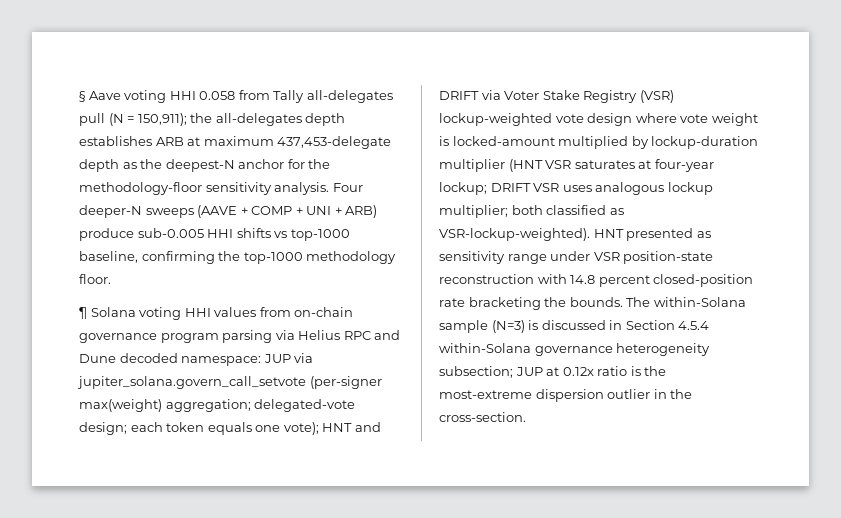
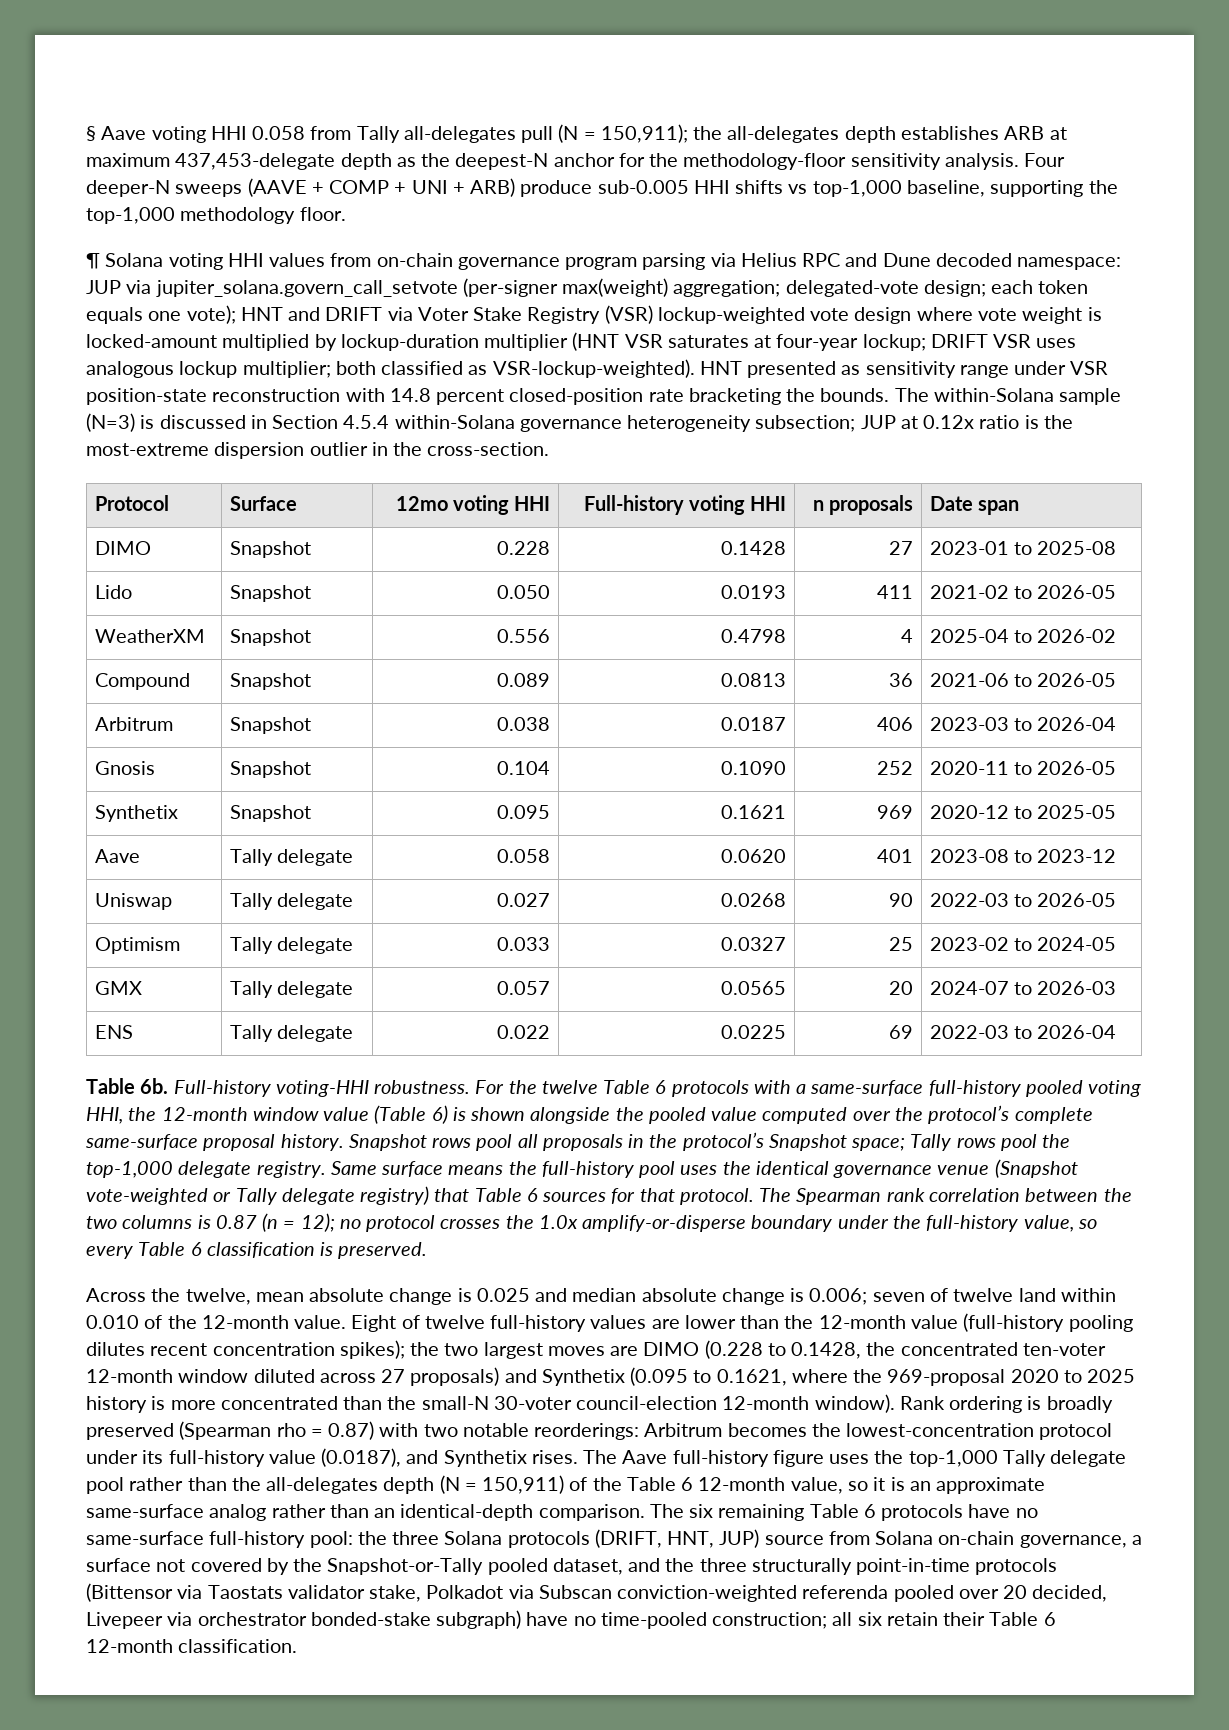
- Four deeper-N sweeps (AAVE + COMP + UNI + ARB) produce sub-0.005 HHI shifts vs top-1000 baseline, confirming the top-1000 methodology floor.
+ Four deeper-N sweeps (AAVE + COMP + UNI + ARB) produce sub-0.005 HHI shifts vs top-1,000 baseline, supporting the top-1,000 methodology floor.
+ Protocol | Surface | 12mo voting HHI | Full-history voting HHI | n proposals | Date span
+ DIMO | Snapshot | 0.228 | 0.1428 | 27 | 2023-01 to 2025-08
+ Lido | Snapshot | 0.050 | 0.0193 | 411 | 2021-02 to 2026-05
+ WeatherXM | Snapshot | 0.556 | 0.4798 | 4 | 2025-04 to 2026-02
+ Compound | Snapshot | 0.089 | 0.0813 | 36 | 2021-06 to 2026-05
+ Arbitrum | Snapshot | 0.038 | 0.0187 | 406 | 2023-03 to 2026-04
+ Gnosis | Snapshot | 0.104 | 0.1090 | 252 | 2020-11 to 2026-05
+ Synthetix | Snapshot | 0.095 | 0.1621 | 969 | 2020-12 to 2025-05
+ Aave | Tally delegate | 0.058 | 0.0620 | 401 | 2023-08 to 2023-12
+ Uniswap | Tally delegate | 0.027 | 0.0268 | 90 | 2022-03 to 2026-05
+ Optimism | Tally delegate | 0.033 | 0.0327 | 25 | 2023-02 to 2024-05
+ GMX | Tally delegate | 0.057 | 0.0565 | 20 | 2024-07 to 2026-03
+ ENS | Tally delegate | 0.022 | 0.0225 | 69 | 2022-03 to 2026-04
+ Table 6b. Full-history voting-HHI robustness. For the twelve Table 6 protocols with a same-surface full-history pooled voting HHI, the 12-month window value (Table 6) is shown alongside the pooled value computed over the protocol’s complete same-surface proposal history. Snapshot rows pool all proposals in the protocol’s Snapshot space; Tally rows pool the top-1,000 delegate registry. Same surface means the full-history pool uses the identical governance venue (Snapshot vote-weighted or Tally delegate registry) that Table 6 sources for that protocol. The Spearman rank correlation between the two columns is 0.87 (n = 12); no protocol crosses the 1.0x amplify-or-disperse boundary under the full-history value, so every Table 6 classification is preserved.
+ Across the twelve, mean absolute change is 0.025 and median absolute change is 0.006; seven of twelve land within 0.010 of the 12-month value. Eight of twelve full-history values are lower than the 12-month value (full-history pooling dilutes recent concentration spikes); the two largest moves are DIMO (0.228 to 0.1428, the concentrated ten-voter 12-month window diluted across 27 proposals) and Synthetix (0.095 to 0.1621, where the 969-proposal 2020 to 2025 history is more concentrated than the small-N 30-voter council-election 12-month window). Rank ordering is broadly preserved (Spearman rho = 0.87) with two notable reorderings: Arbitrum becomes the lowest-concentration protocol under its full-history value (0.0187), and Synthetix rises. The Aave full-history figure uses the top-1,000 Tally delegate pool rather than the all-delegates depth (N = 150,911) of the Table 6 12-month value, so it is an approximate same-surface analog rather than an identical-depth comparison. The six remaining Table 6 protocols have no same-surface full-history pool: the three Solana protocols (DRIFT, HNT, JUP) source from Solana on-chain governance, a surface not covered by the Snapshot-or-Tally pooled dataset, and the three structurally point-in-time protocols (Bittensor via Taostats validator stake, Polkadot via Subscan conviction-weighted referenda pooled over 20 decided, Livepeer via orchestrator bonded-stake subgraph) have no time-pooled construction; all six retain their Table 6 12-month classification.

